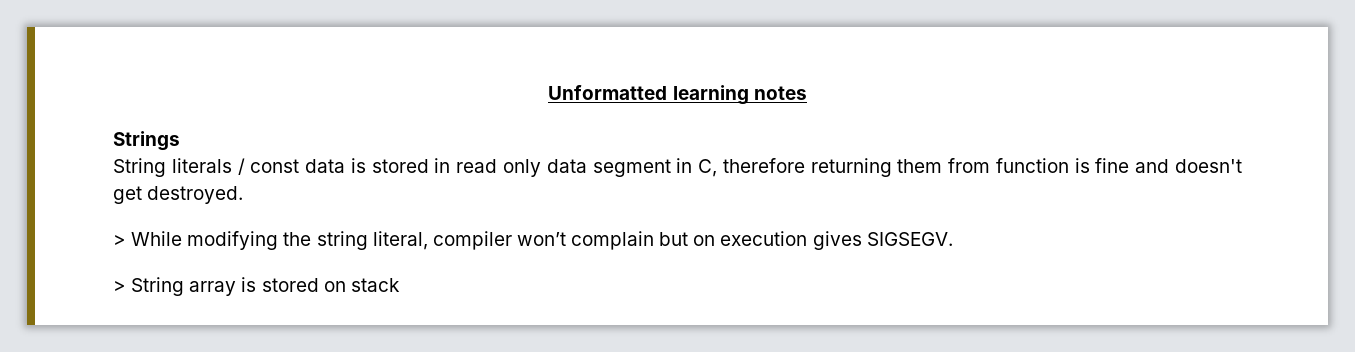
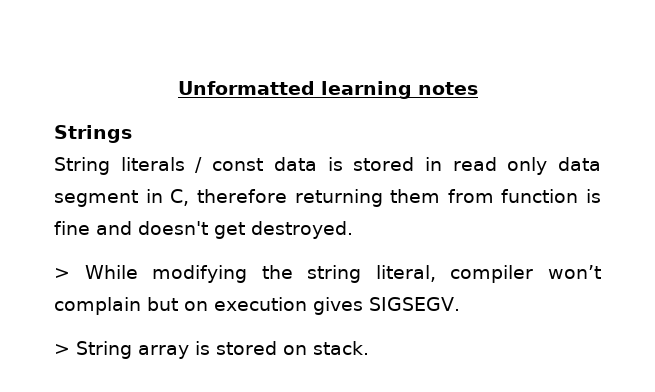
- > String array is stored on stack
+ > String array is stored on stack.

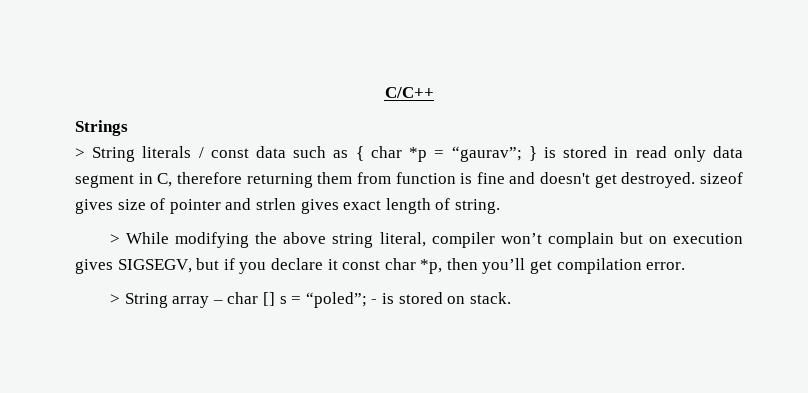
- Unformatted learning notes
+ C/C++
- String literals / const data is stored in read only data segment in C, therefore returning them from function is fine and doesn't get destroyed.
+ > String literals / const data such as { char *p = “gaurav”; } is stored in read only data segment in C, therefore returning them from function is fine and doesn't get destroyed. sizeof gives size of pointer and strlen gives exact length of string.
- > While modifying the string literal, compiler won’t complain but on execution gives SIGSEGV.
- > String array is stored on stack.
+ > While modifying the above string literal, compiler won’t complain but on execution gives SIGSEGV, but if you declare it const char *p, then you’ll get compilation error.
+ > String array – char [] s = “poled”; - is stored on stack.

